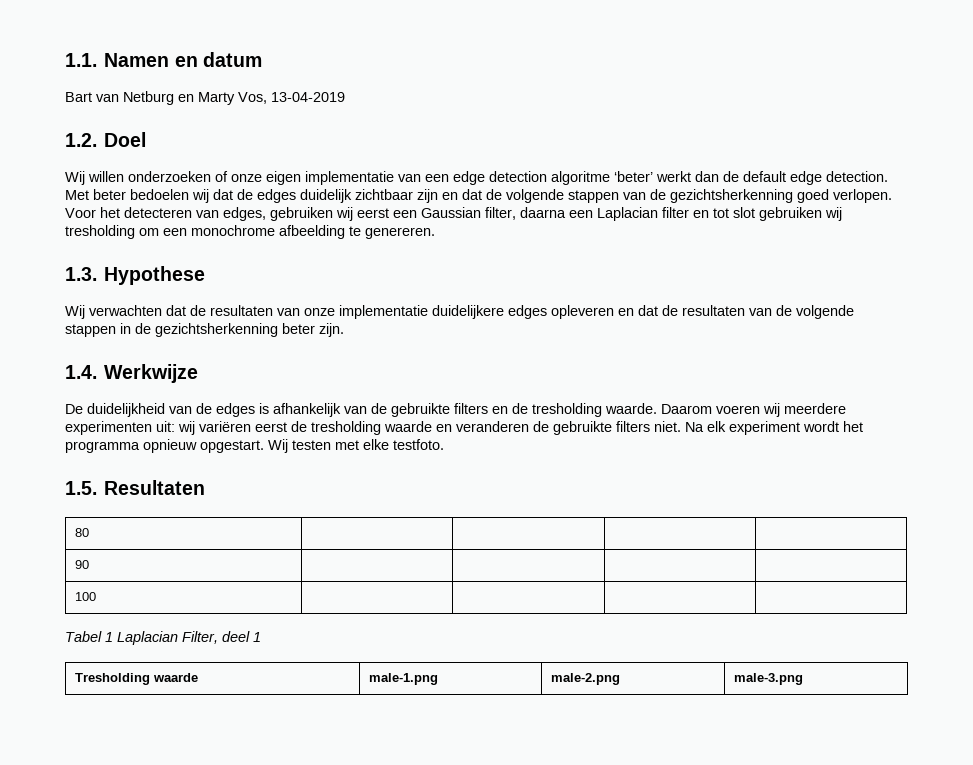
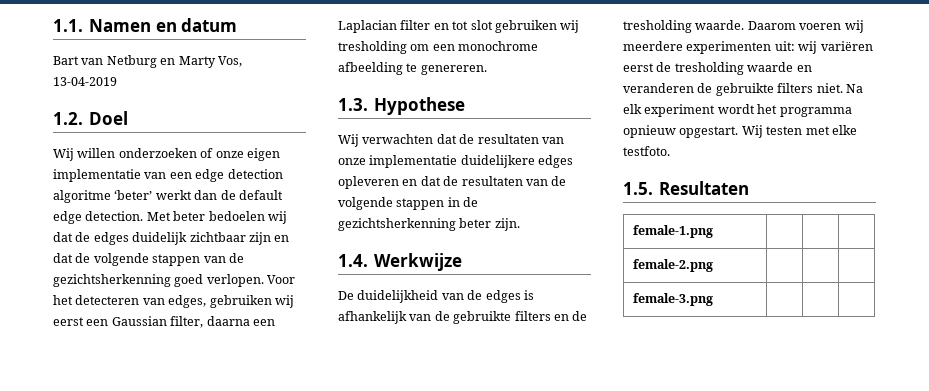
- 80 | | | |
- 90 | | | |
- 100 | | | |
- Tabel 1 Laplacian Filter, deel 1
- Tresholding waarde | male-1.png | male-2.png | male-3.png
+ female-1.png | | |
+ female-2.png | | |
+ female-3.png | | |

